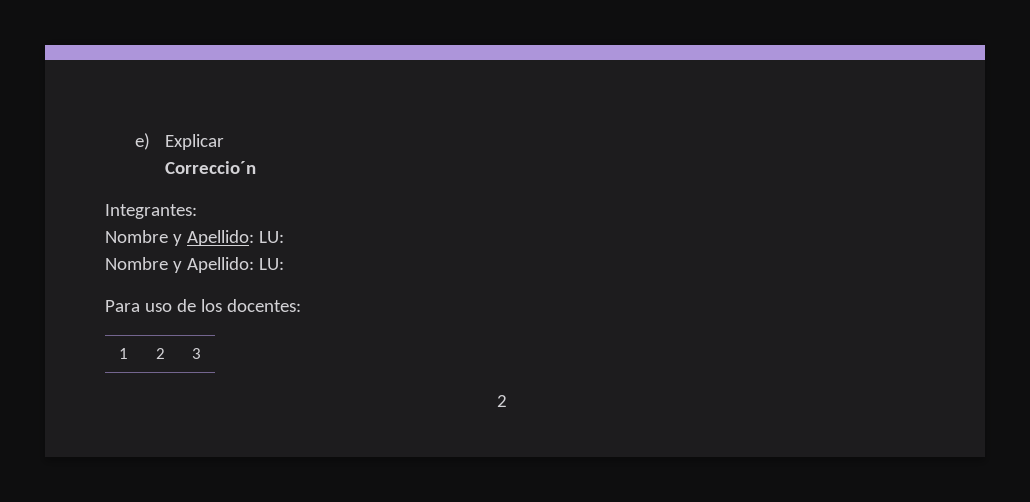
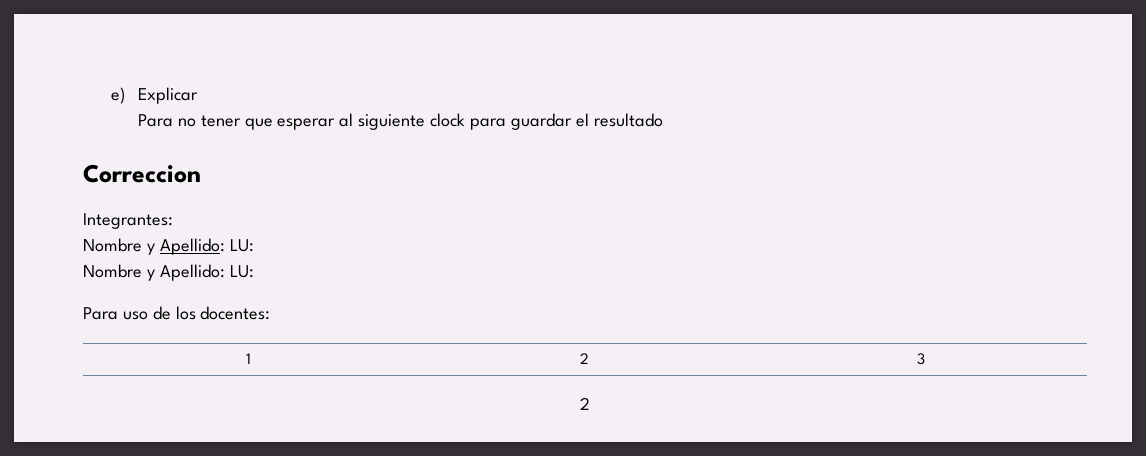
- Correccio´n
+ Para no tener que esperar al siguiente clock para guardar el resultado
+ Correccion

